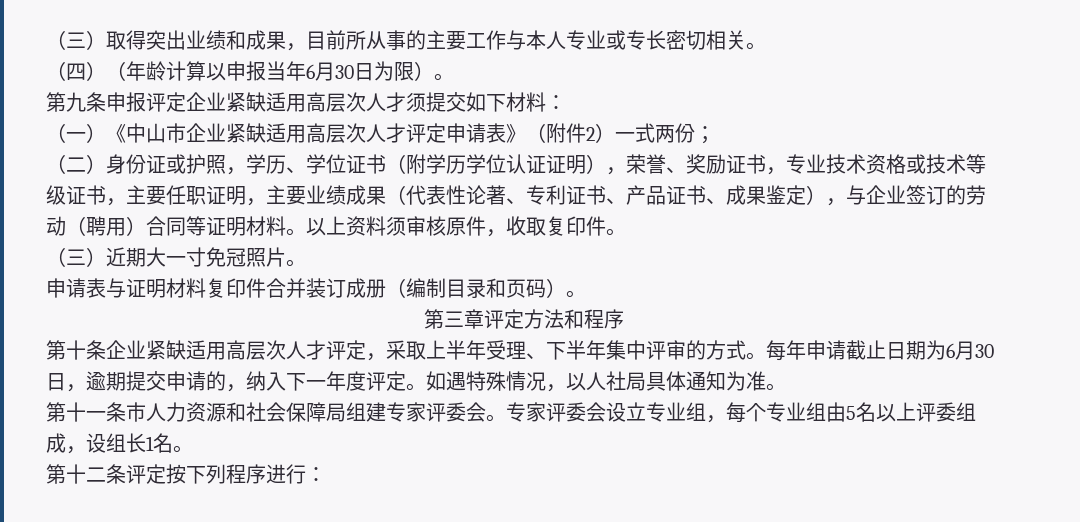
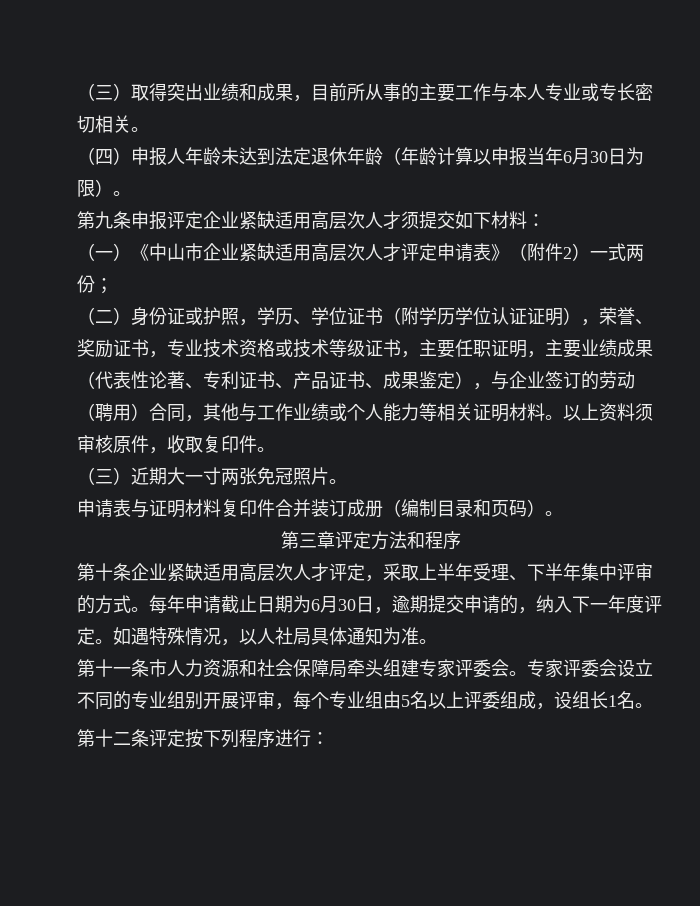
- （四）（年龄计算以申报当年6月30日为限）。
+ （四）申报人年龄未达到法定退休年龄（年龄计算以申报当年6月30日为限）。
- （二）身份证或护照，学历、学位证书（附学历学位认证证明），荣誉、奖励证书，专业技术资格或技术等级证书，主要任职证明，主要业绩成果（代表性论著、专利证书、产品证书、成果鉴定），与企业签订的劳动（聘用）合同等证明材料。
+ （二）身份证或护照，学历、学位证书（附学历学位认证证明），荣誉、奖励证书，专业技术资格或技术等级证书，主要任职证明，主要业绩成果（代表性论著、专利证书、产品证书、成果鉴定），与企业签订的劳动（聘用）合同，其他与工作业绩或个人能力等相关证明材料。
- （三）近期大一寸免冠照片。
+ （三）近期大一寸两张免冠照片。
- 第十一条市人力资源和社会保障局组建专家评委会。
+ 第十一条市人力资源和社会保障局牵头组建专家评委会。
- 专家评委会设立专业组，每个专业组由5名以上评委组成，设组长1名。
+ 专家评委会设立不同的专业组别开展评审，每个专业组由5名以上评委组成，设组长1名。

